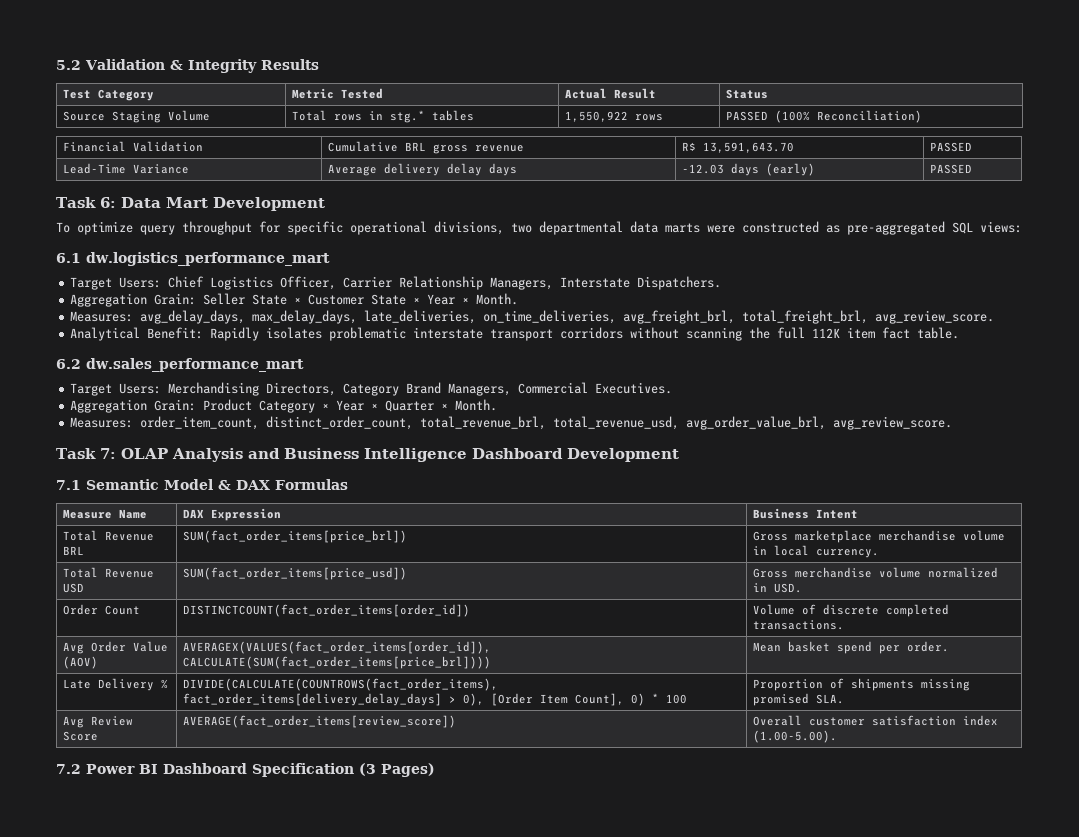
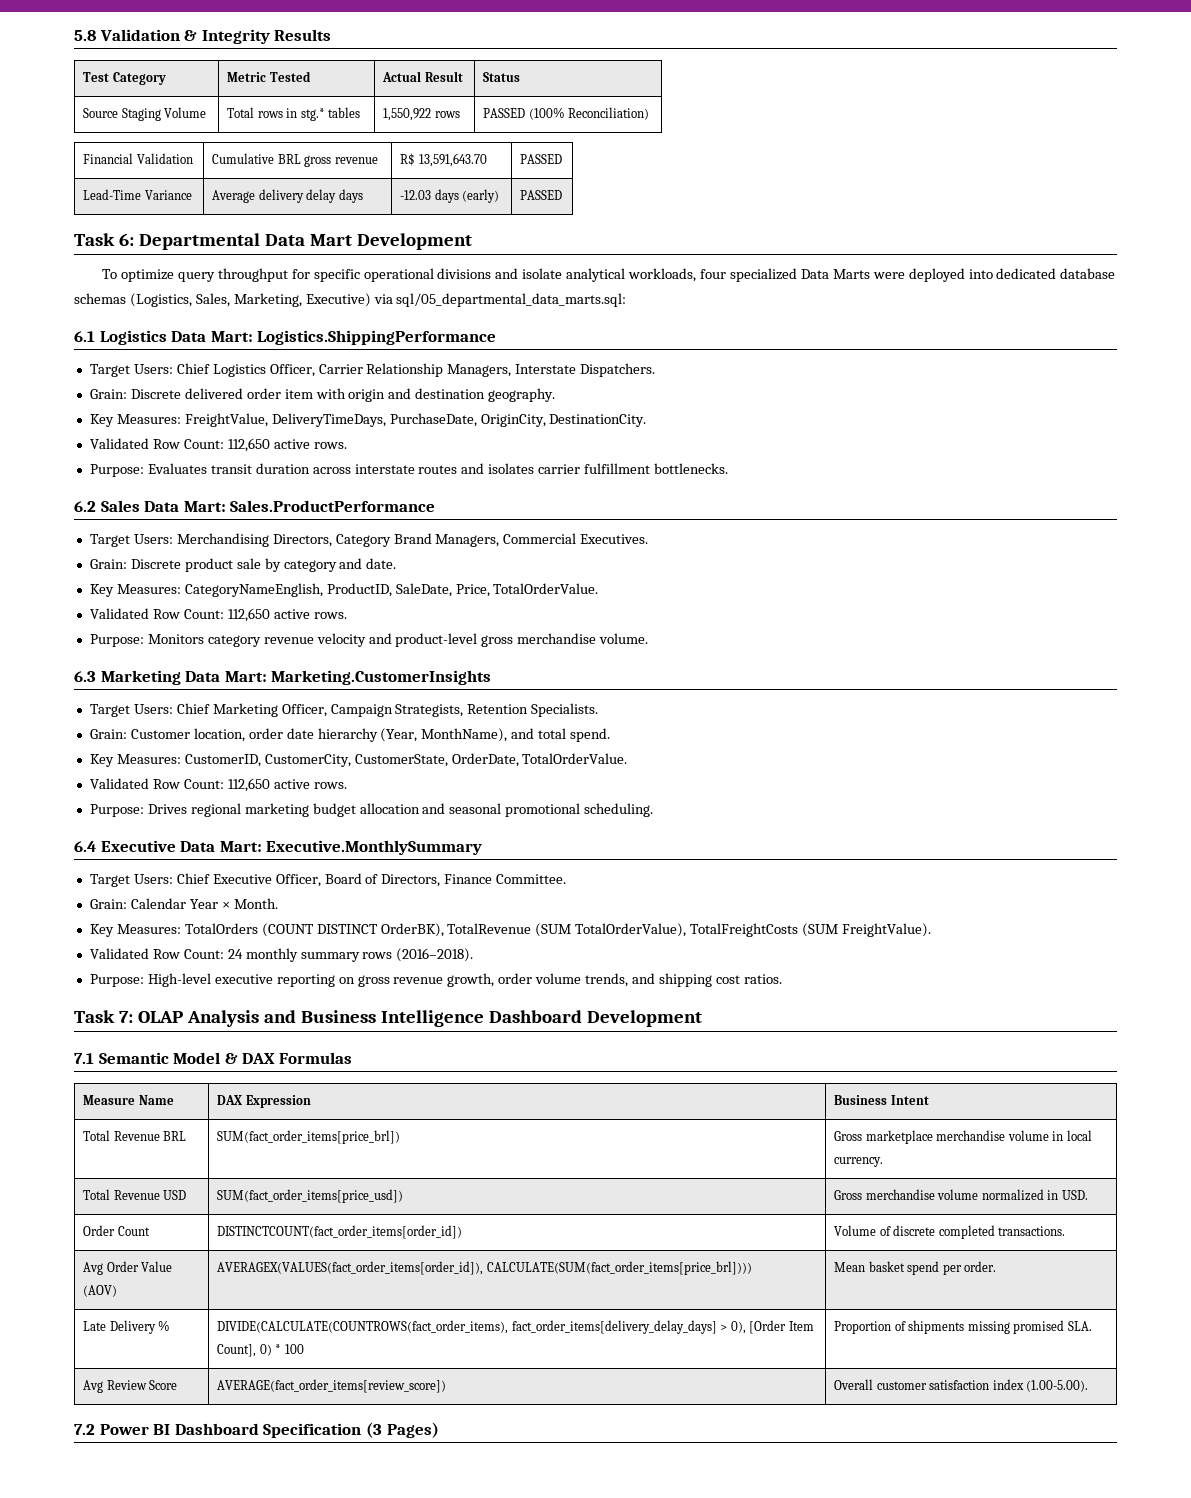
- 5.2 Validation & Integrity Results
+ 5.8 Validation & Integrity Results
- Task 6: Data Mart Development
+ Task 6: Departmental Data Mart Development
- To optimize query throughput for specific operational divisions, two departmental data marts were constructed as pre-aggregated SQL views:
- 6.1 dw.logistics_performance_mart
+ To optimize query throughput for specific operational divisions and isolate analytical workloads, four specialized Data Marts were deployed into dedicated database schemas (Logistics, Sales, Marketing, Executive) via sql/05_departmental_data_marts.sql:
+ 6.1 Logistics Data Mart: Logistics.ShippingPerformance
- Aggregation Grain: Seller State × Customer State × Year × Month.
- Measures: avg_delay_days, max_delay_days, late_deliveries, on_time_deliveries, avg_freight_brl, total_freight_brl, avg_review_score.
- Analytical Benefit: Rapidly isolates problematic interstate transport corridors without scanning the full 112K item fact table.
- 6.2 dw.sales_performance_mart
+ Grain: Discrete delivered order item with origin and destination geography.
+ Key Measures: FreightValue, DeliveryTimeDays, PurchaseDate, OriginCity, DestinationCity.
+ Validated Row Count: 112,650 active rows.
+ Purpose: Evaluates transit duration across interstate routes and isolates carrier fulfillment bottlenecks.
+ 6.2 Sales Data Mart: Sales.ProductPerformance
- Aggregation Grain: Product Category × Year × Quarter × Month.
- Measures: order_item_count, distinct_order_count, total_revenue_brl, total_revenue_usd, avg_order_value_brl, avg_review_score.
+ Grain: Discrete product sale by category and date.
+ Key Measures: CategoryNameEnglish, ProductID, SaleDate, Price, TotalOrderValue.
+ Validated Row Count: 112,650 active rows.
+ Purpose: Monitors category revenue velocity and product-level gross merchandise volume.
+ 6.3 Marketing Data Mart: Marketing.CustomerInsights
+ Target Users: Chief Marketing Officer, Campaign Strategists, Retention Specialists.
+ Grain: Customer location, order date hierarchy (Year, MonthName), and total spend.
+ Key Measures: CustomerID, CustomerCity, CustomerState, OrderDate, TotalOrderValue.
+ Validated Row Count: 112,650 active rows.
+ Purpose: Drives regional marketing budget allocation and seasonal promotional scheduling.
+ 6.4 Executive Data Mart: Executive.MonthlySummary
+ Target Users: Chief Executive Officer, Board of Directors, Finance Committee.
+ Grain: Calendar Year × Month.
+ Key Measures: TotalOrders (COUNT DISTINCT OrderBK), TotalRevenue (SUM TotalOrderValue), TotalFreightCosts (SUM FreightValue).
+ Validated Row Count: 24 monthly summary rows (2016–2018).
+ Purpose: High-level executive reporting on gross revenue growth, order volume trends, and shipping cost ratios.

